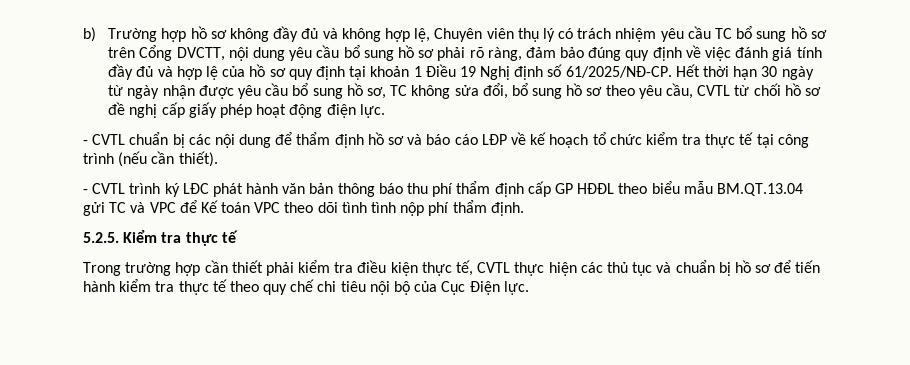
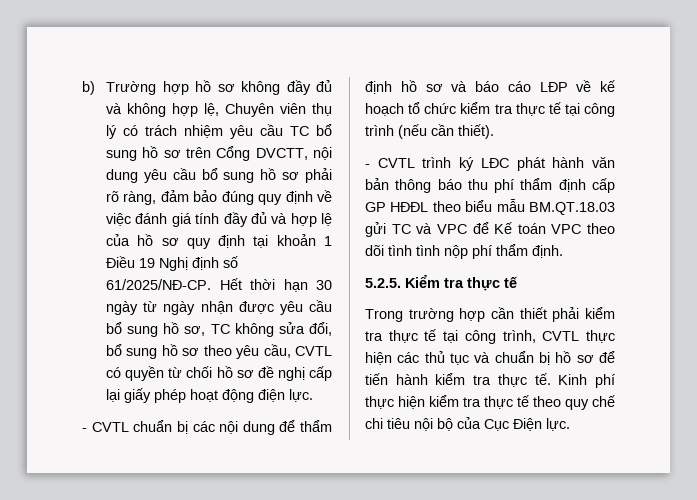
- Hết thời hạn 30 ngày từ ngày nhận được yêu cầu bổ sung hồ sơ, TC không sửa đổi, bổ sung hồ sơ theo yêu cầu, CVTL từ chối hồ sơ đề nghị cấp giấy phép hoạt động điện lực.
+ Hết thời hạn 30 ngày từ ngày nhận được yêu cầu bổ sung hồ sơ, TC không sửa đổi, bổ sung hồ sơ theo yêu cầu, CVTL có quyền từ chối hồ sơ đề nghị cấp lại giấy phép hoạt động điện lực.
- - CVTL trình ký LĐC phát hành văn bản thông báo thu phí thẩm định cấp GP HĐĐL theo biểu mẫu BM.QT.13.04 gửi TC và VPC để Kế toán VPC theo dõi tình tình nộp phí thẩm định.
+ - CVTL trình ký LĐC phát hành văn bản thông báo thu phí thẩm định cấp GP HĐĐL theo biểu mẫu BM.QT.18.03 gửi TC và VPC để Kế toán VPC theo dõi tình tình nộp phí thẩm định.
- Trong trường hợp cần thiết phải kiểm tra điều kiện thực tế, CVTL thực hiện các thủ tục và chuẩn bị hồ sơ để tiến hành kiểm tra thực tế theo quy chế chi tiêu nội bộ của Cục Điện lực.
+ Trong trường hợp cần thiết phải kiểm tra thực tế tại công trình, CVTL thực hiện các thủ tục và chuẩn bị hồ sơ để tiến hành kiểm tra thực tế. Kinh phí thực hiện kiểm tra thực tế theo quy chế chi tiêu nội bộ của Cục Điện lực.

